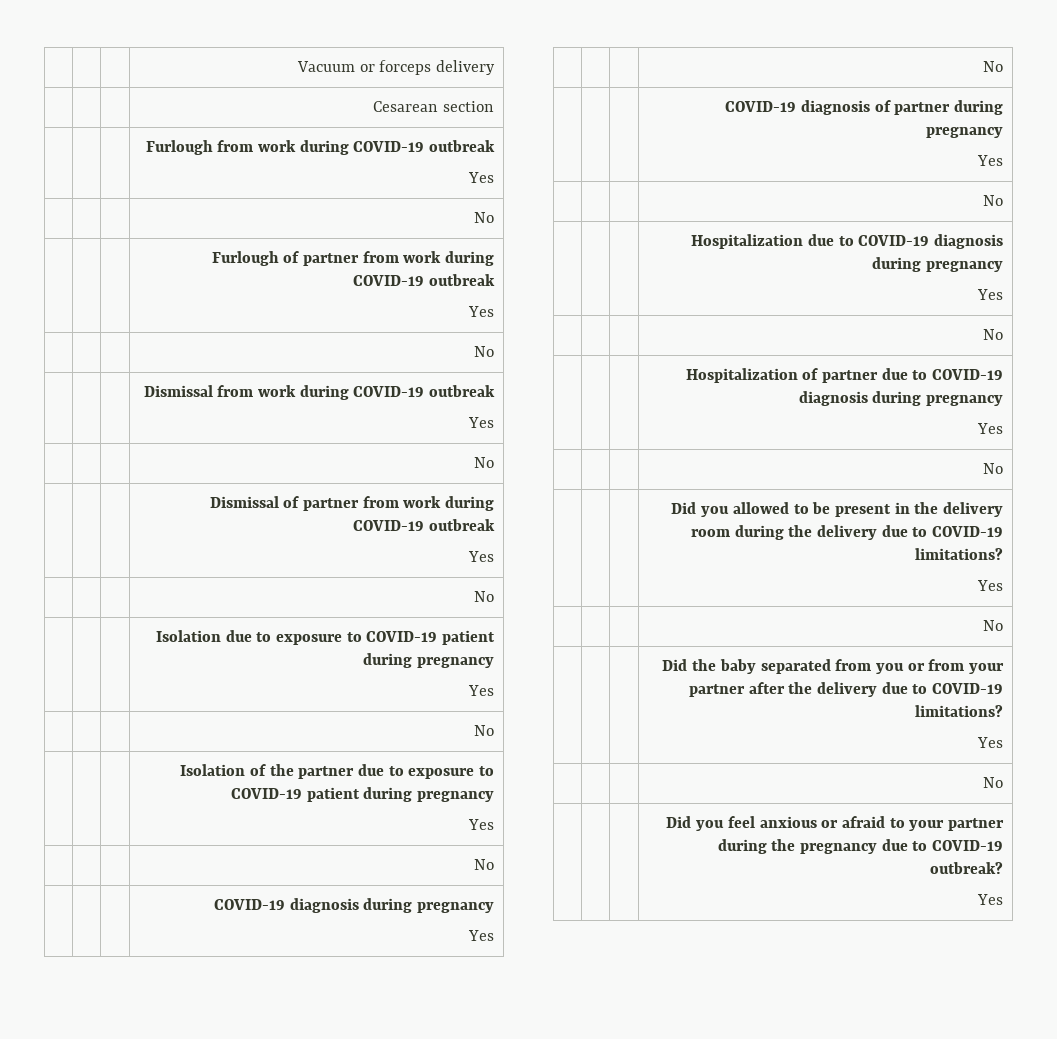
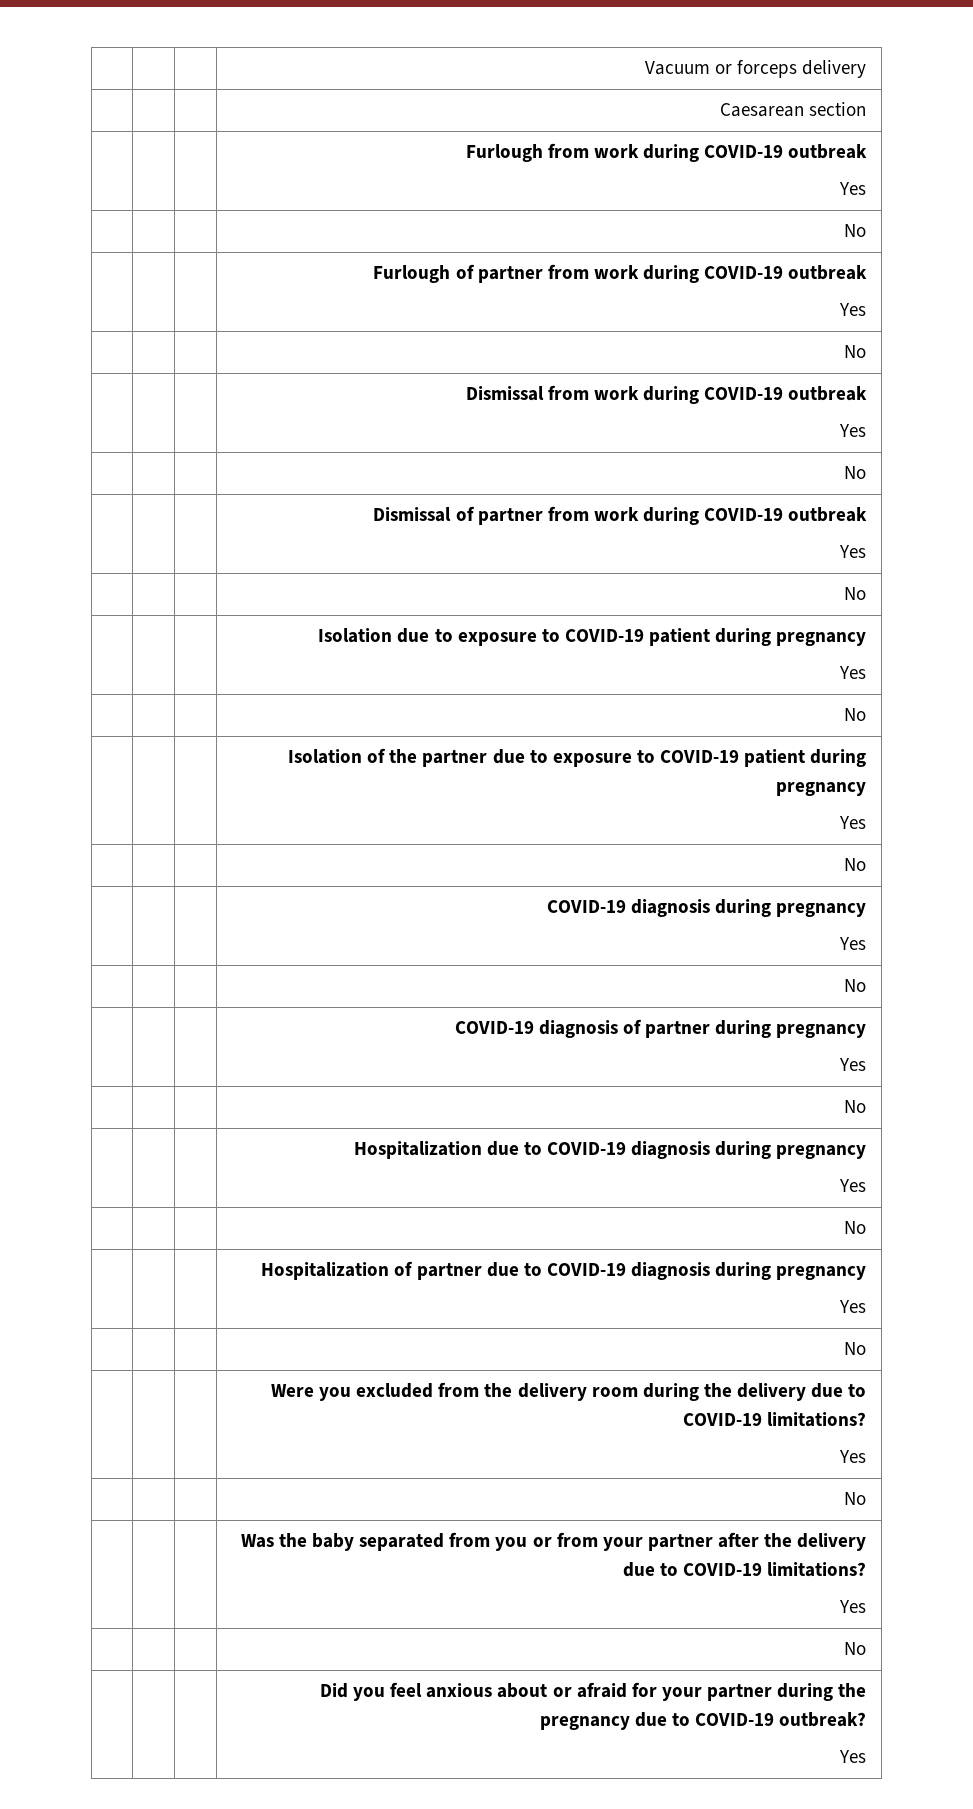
- | | | Cesarean section
+ | | | Caesarean section
- | | | Did you allowed to be present in the delivery room during the delivery due to COVID-19 limitations?
+ | | | Were you excluded from the delivery room during the delivery due to COVID-19 limitations?
- | | | Did the baby separated from you or from your partner after the delivery due to COVID-19 limitations?
+ | | | Was the baby separated from you or from your partner after the delivery due to COVID-19 limitations?
- | | | Did you feel anxious or afraid to your partner during the pregnancy due to COVID-19 outbreak?
+ | | | Did you feel anxious about or afraid for your partner during the pregnancy due to COVID-19 outbreak?

